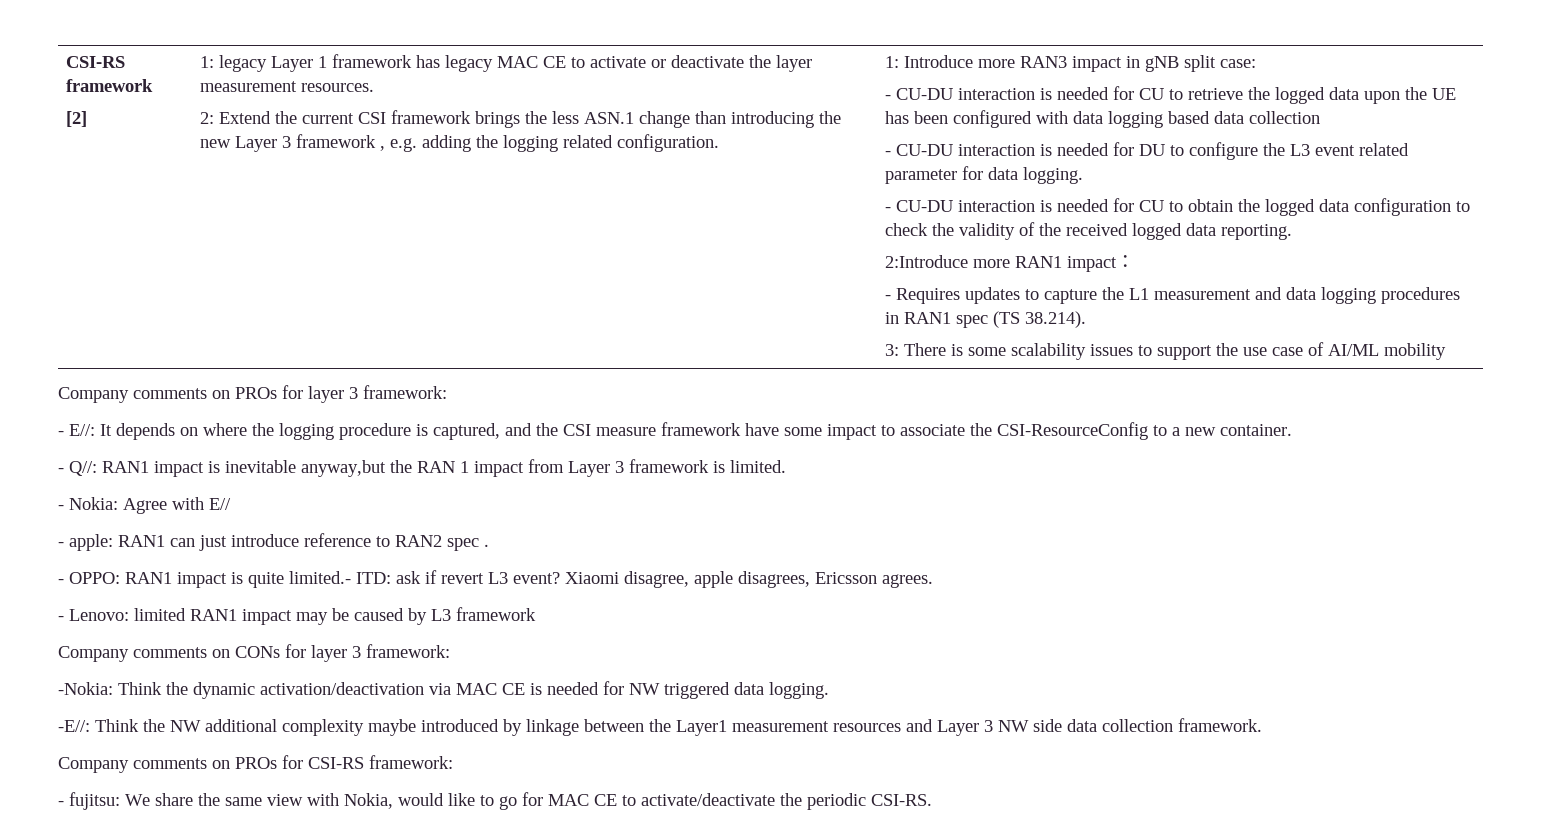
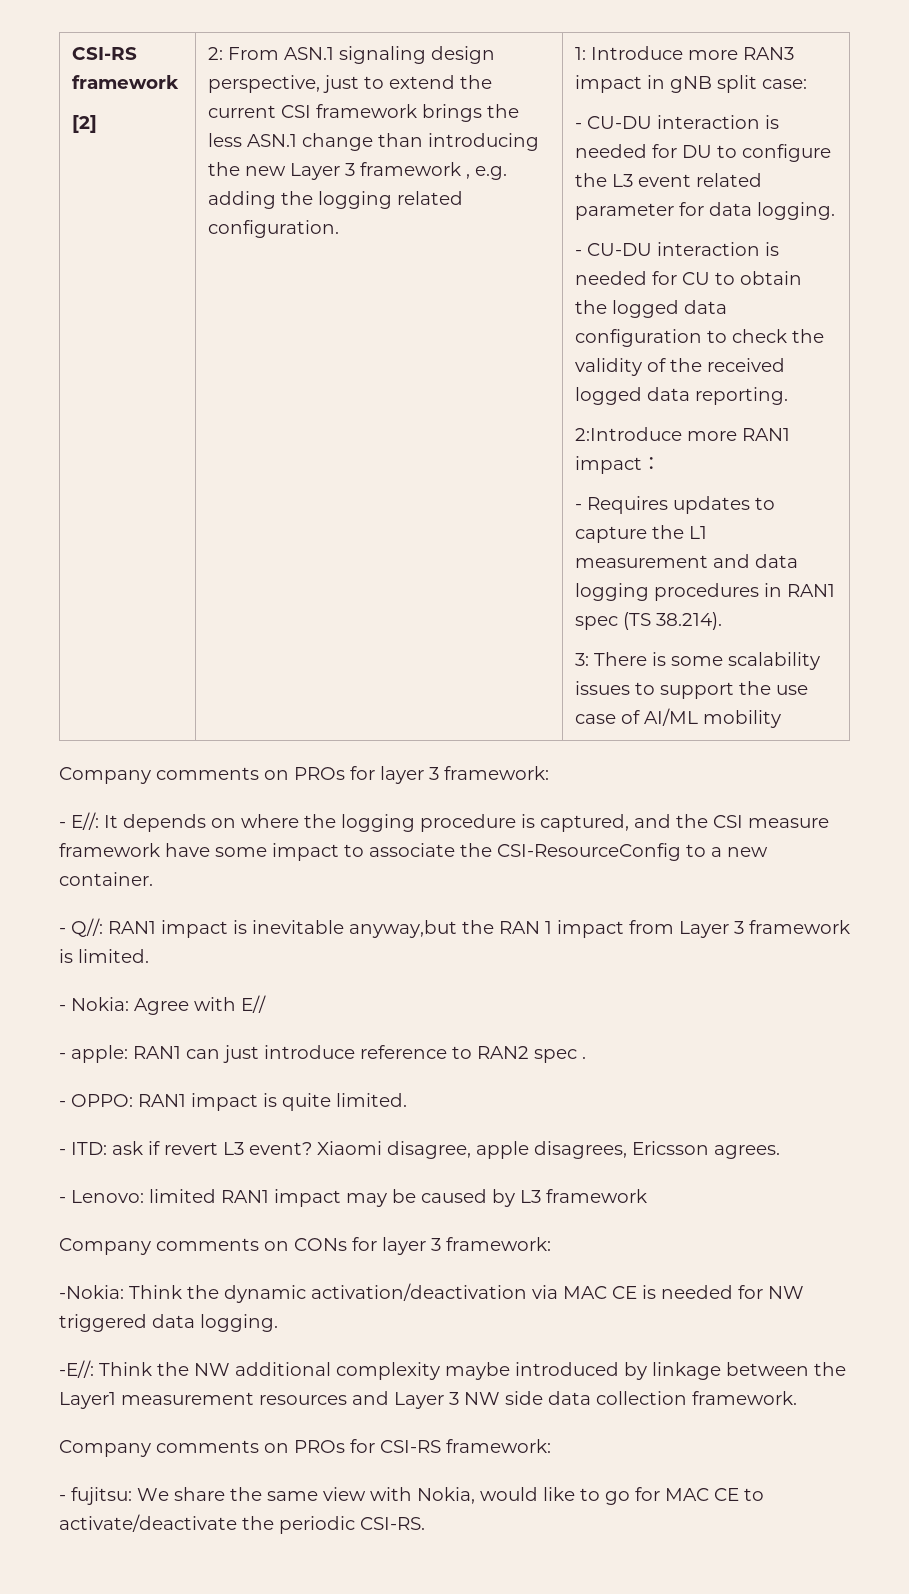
- 1: legacy Layer 1 framework has legacy MAC CE to activate or deactivate the layer measurement resources.
- 2: Extend the current CSI framework brings the less ASN.1 change than introducing the new Layer 3 framework , e.g. adding the logging related configuration.
+ 2: From ASN.1 signaling design perspective, just to extend the current CSI framework brings the less ASN.1 change than introducing the new Layer 3 framework , e.g. adding the logging related configuration.
- - CU-DU interaction is needed for CU to retrieve the logged data upon the UE has been configured with data logging based data collection
- - OPPO: RAN1 impact is quite limited.- ITD: ask if revert L3 event?
+ - OPPO: RAN1 impact is quite limited.
+ - ITD: ask if revert L3 event?

